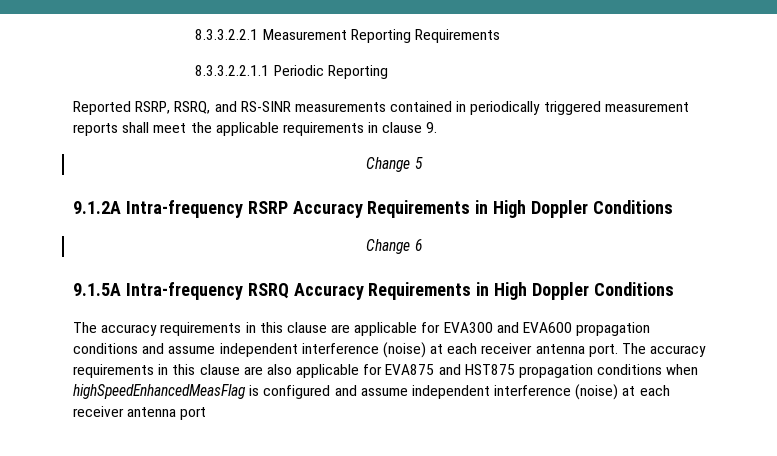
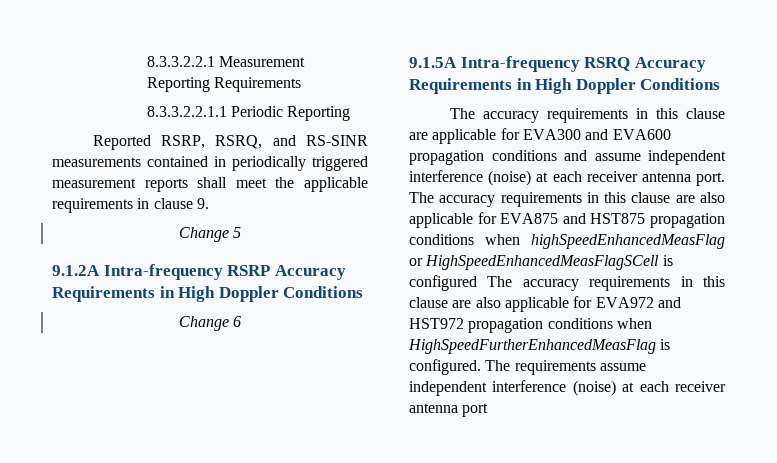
- The accuracy requirements in this clause are also applicable for EVA875 and HST875 propagation conditions when highSpeedEnhancedMeasFlag is configured and assume independent interference (noise) at each receiver antenna port
+ The accuracy requirements in this clause are also applicable for EVA875 and HST875 propagation conditions when highSpeedEnhancedMeasFlag or HighSpeedEnhancedMeasFlagSCell is configured The accuracy requirements in this clause are also applicable for EVA972 and HST972 propagation conditions when HighSpeedFurtherEnhancedMeasFlag is configured. The requirements assume independent interference (noise) at each receiver antenna port

